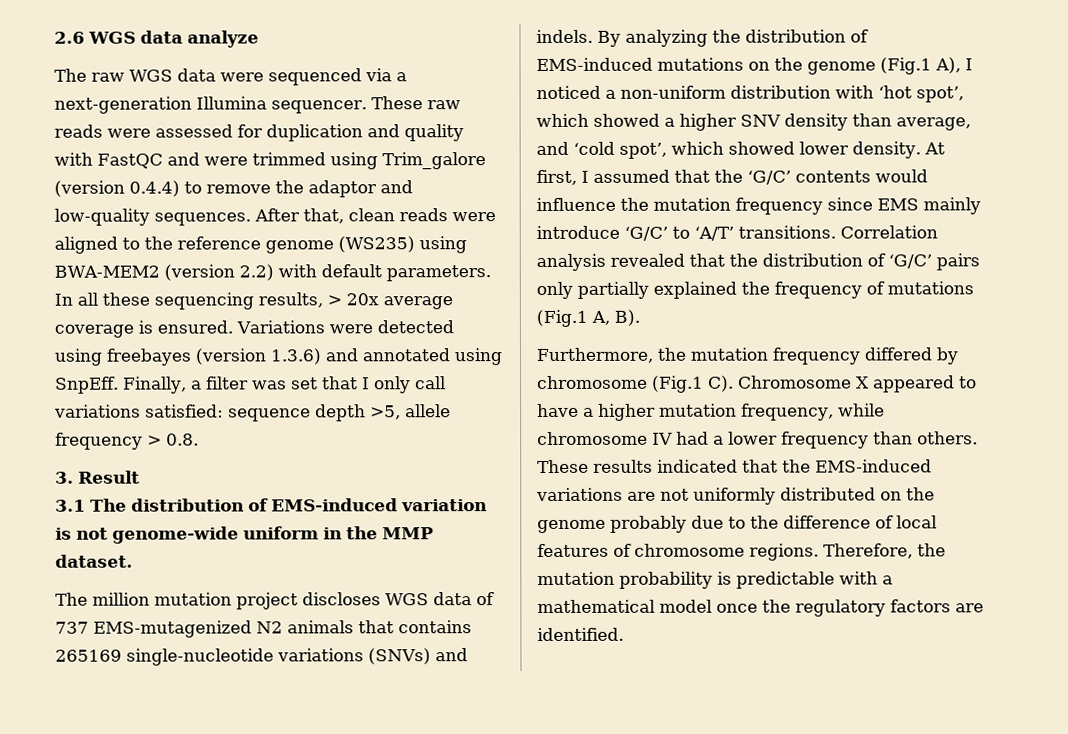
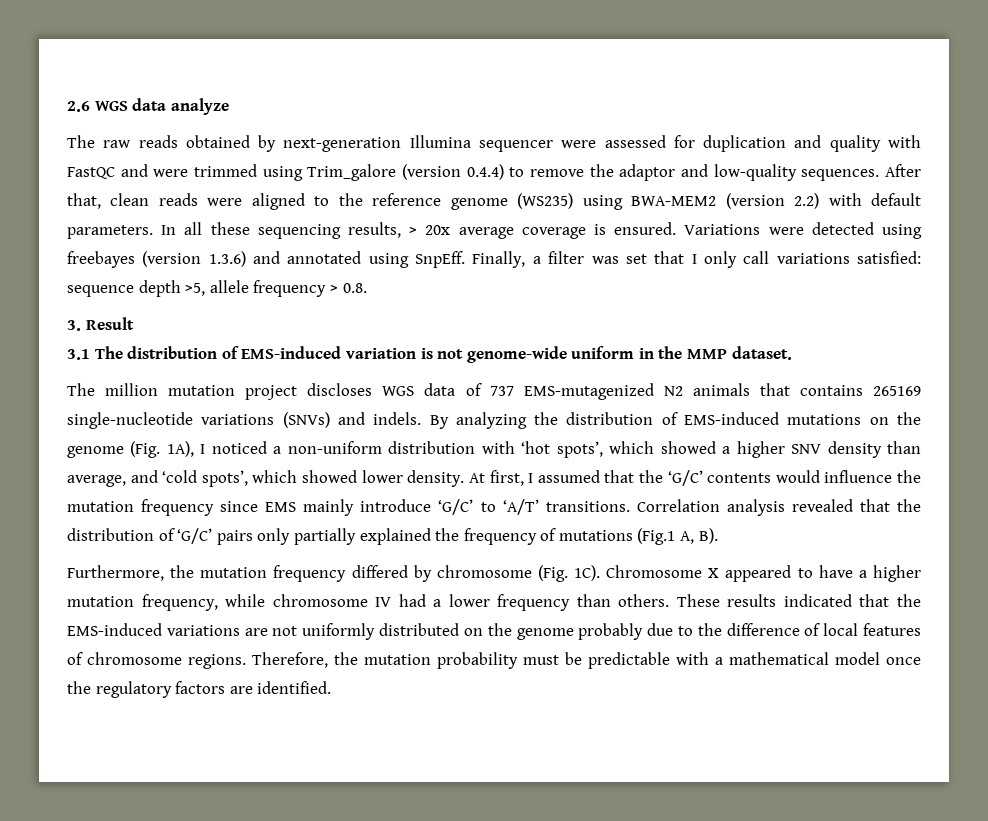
- The raw WGS data were sequenced via a next-generation Illumina sequencer. These raw reads were assessed for duplication and quality with FastQC and were trimmed using Trim_galore (version 0.4.4) to remove the adaptor and low-quality sequences.
+ The raw reads obtained by next-generation Illumina sequencer were assessed for duplication and quality with FastQC and were trimmed using Trim_galore (version 0.4.4) to remove the adaptor and low-quality sequences.
- By analyzing the distribution of EMS-induced mutations on the genome (Fig.1 A), I noticed a non-uniform distribution with ‘hot spot’, which showed a higher SNV density than average, and ‘cold spot’, which showed lower density.
+ By analyzing the distribution of EMS-induced mutations on the genome (Fig. 1A), I noticed a non-uniform distribution with ‘hot spots’, which showed a higher SNV density than average, and ‘cold spots’, which showed lower density.
- Furthermore, the mutation frequency differed by chromosome (Fig.1 C). Chromosome X appeared to have a higher mutation frequency, while chromosome IV had a lower frequency than others.
+ Furthermore, the mutation frequency differed by chromosome (Fig. 1C). Chromosome X appeared to have a higher mutation frequency, while chromosome IV had a lower frequency than others.
- Therefore, the mutation probability is predictable with a mathematical model once the regulatory factors are identified.
+ Therefore, the mutation probability must be predictable with a mathematical model once the regulatory factors are identified.

